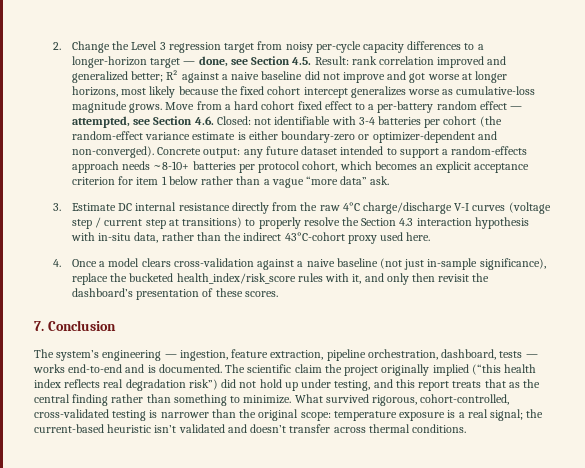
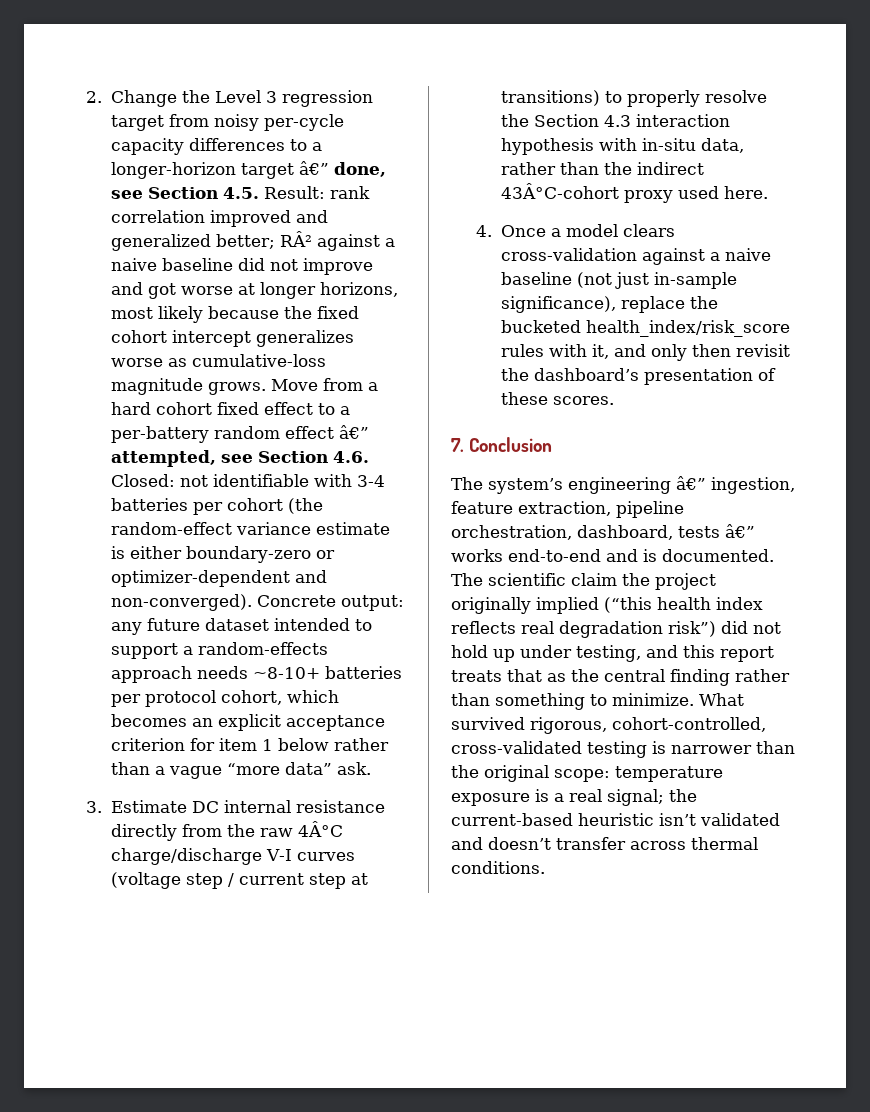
- 2. Change the Level 3 regression target from noisy per-cycle capacity differences to a longer-horizon target — done, see Section 4.5. Result: rank correlation improved and generalized better; R² against a naive baseline did not improve and got worse at longer horizons, most likely because the fixed cohort intercept generalizes worse as cumulative-loss magnitude grows.
+ 2. Change the Level 3 regression target from noisy per-cycle capacity differences to a longer-horizon target â€” done, see Section 4.5. Result: rank correlation improved and generalized better; RÂ² against a naive baseline did not improve and got worse at longer horizons, most likely because the fixed cohort intercept generalizes worse as cumulative-loss magnitude grows.
- Move from a hard cohort fixed effect to a per-battery random effect — attempted, see Section 4.6. Closed: not identifiable with 3-4 batteries per cohort (the random-effect variance estimate is either boundary-zero or optimizer-dependent and non-converged).
+ Move from a hard cohort fixed effect to a per-battery random effect â€” attempted, see Section 4.6. Closed: not identifiable with 3-4 batteries per cohort (the random-effect variance estimate is either boundary-zero or optimizer-dependent and non-converged).
- 3. Estimate DC internal resistance directly from the raw 4°C charge/discharge V-I curves (voltage step / current step at transitions) to properly resolve the Section 4.3 interaction hypothesis with in-situ data, rather than the indirect 43°C-cohort proxy used here.
+ 3. Estimate DC internal resistance directly from the raw 4Â°C charge/discharge V-I curves (voltage step / current step at transitions) to properly resolve the Section 4.3 interaction hypothesis with in-situ data, rather than the indirect 43Â°C-cohort proxy used here.
- The system’s engineering — ingestion, feature extraction, pipeline orchestration, dashboard, tests — works end-to-end and is documented.
+ The system’s engineering â€” ingestion, feature extraction, pipeline orchestration, dashboard, tests â€” works end-to-end and is documented.

